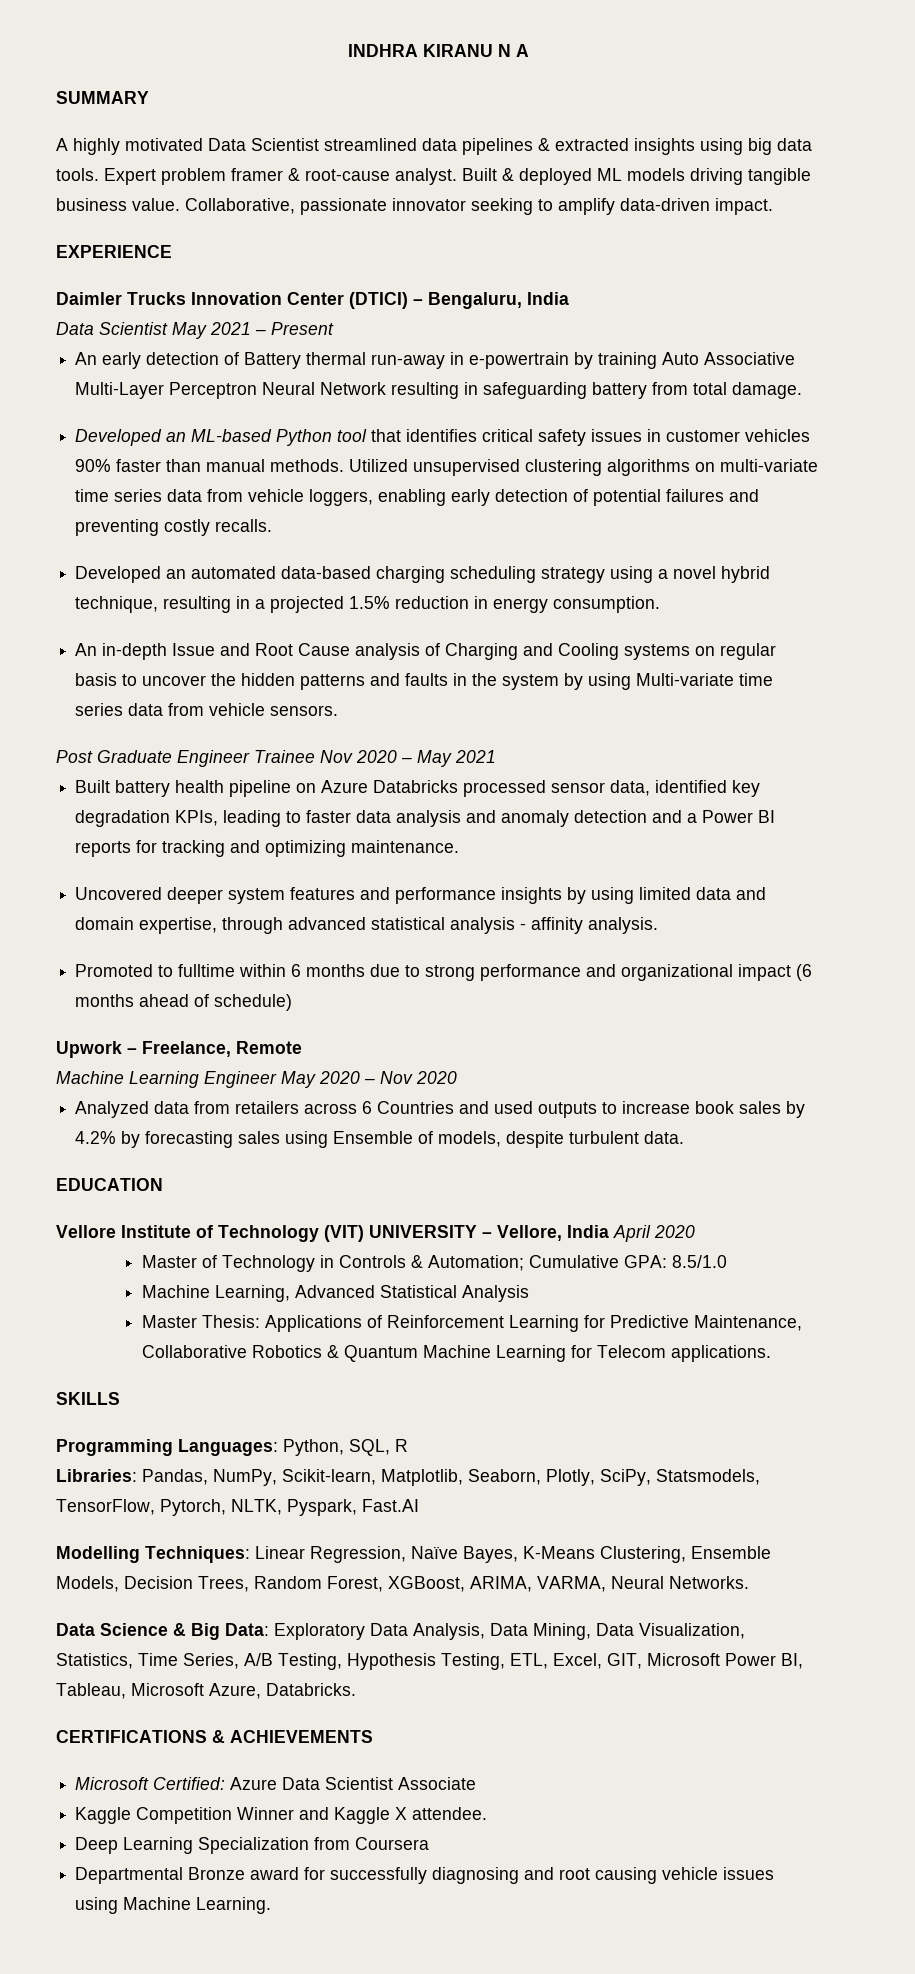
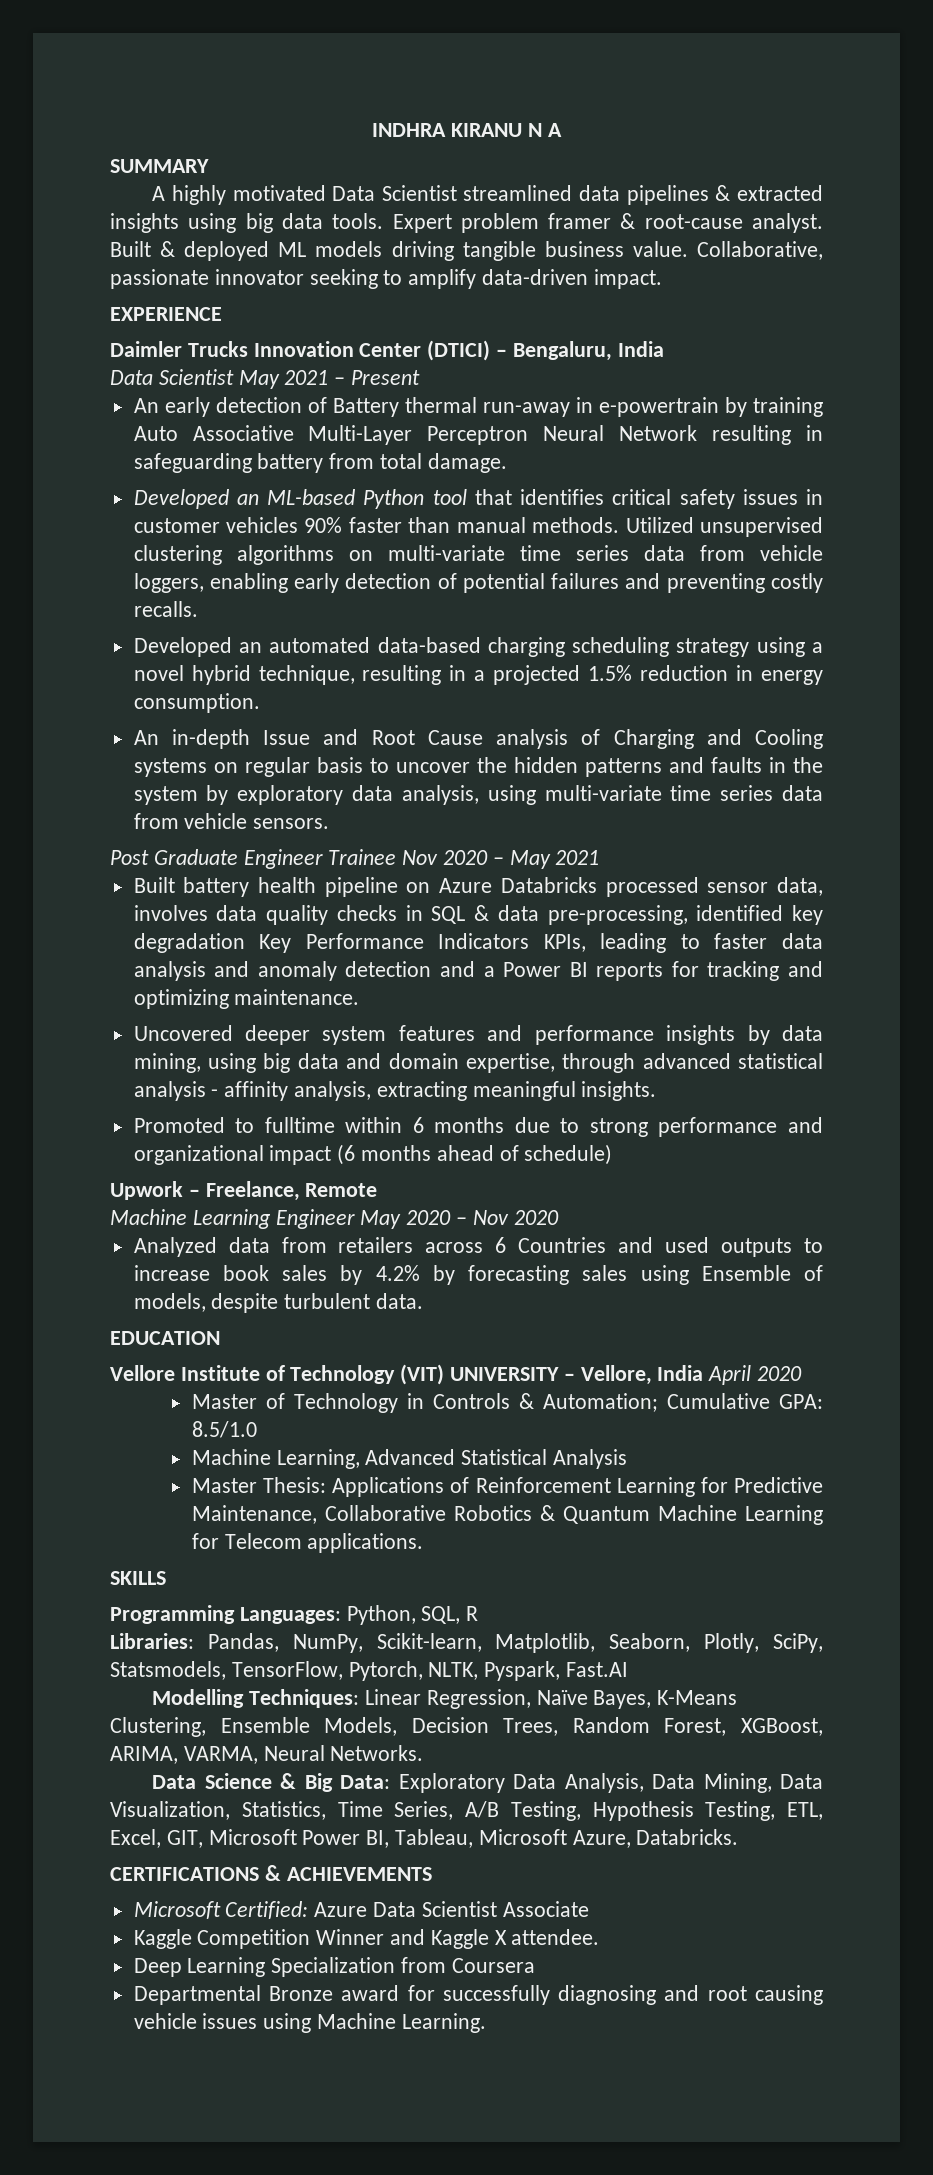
- An in-depth Issue and Root Cause analysis of Charging and Cooling systems on regular basis to uncover the hidden patterns and faults in the system by using Multi-variate time series data from vehicle sensors.
+ An in-depth Issue and Root Cause analysis of Charging and Cooling systems on regular basis to uncover the hidden patterns and faults in the system by exploratory data analysis, using multi-variate time series data from vehicle sensors.
- Built battery health pipeline on Azure Databricks processed sensor data, identified key degradation KPIs, leading to faster data analysis and anomaly detection and a Power BI reports for tracking and optimizing maintenance.
+ Built battery health pipeline on Azure Databricks processed sensor data, involves data quality checks in SQL & data pre-processing, identified key degradation Key Performance Indicators KPIs, leading to faster data analysis and anomaly detection and a Power BI reports for tracking and optimizing maintenance.
- Uncovered deeper system features and performance insights by using limited data and domain expertise, through advanced statistical analysis - affinity analysis.
+ Uncovered deeper system features and performance insights by data mining, using big data and domain expertise, through advanced statistical analysis - affinity analysis, extracting meaningful insights.

